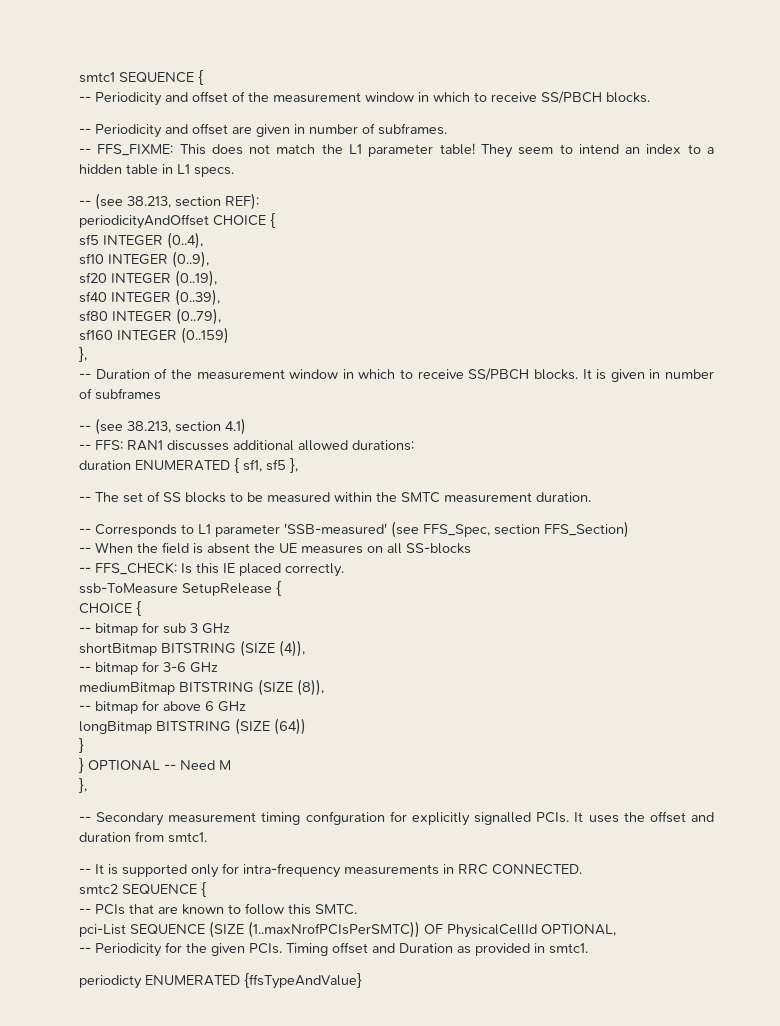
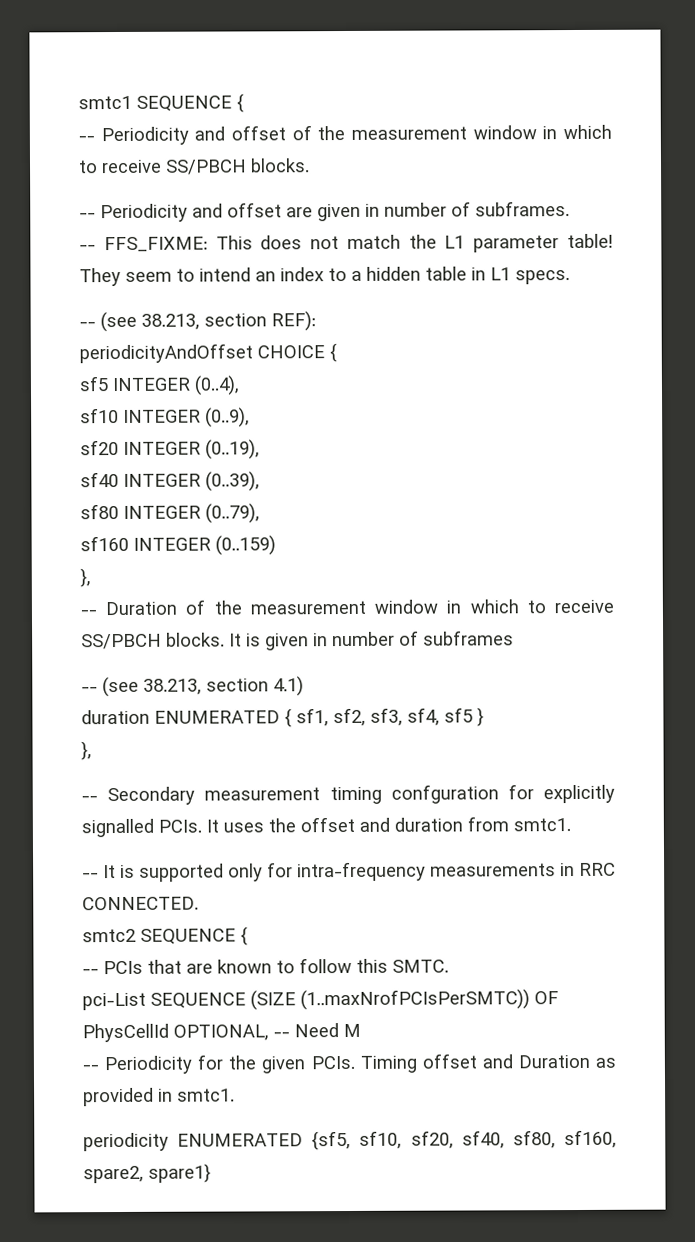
- -- FFS: RAN1 discusses additional allowed durations:
- duration ENUMERATED { sf1, sf5 },
- -- The set of SS blocks to be measured within the SMTC measurement duration.
- -- Corresponds to L1 parameter 'SSB-measured' (see FFS_Spec, section FFS_Section)
- -- When the field is absent the UE measures on all SS-blocks
- -- FFS_CHECK: Is this IE placed correctly.
- ssb-ToMeasure SetupRelease {
- CHOICE {
- -- bitmap for sub 3 GHz
- shortBitmap BITSTRING (SIZE (4)),
- -- bitmap for 3-6 GHz
- mediumBitmap BITSTRING (SIZE (8)),
- -- bitmap for above 6 GHz
- longBitmap BITSTRING (SIZE (64))
- }
- } OPTIONAL -- Need M
+ duration ENUMERATED { sf1, sf2, sf3, sf4, sf5 }
- pci-List SEQUENCE (SIZE (1..maxNrofPCIsPerSMTC)) OF PhysicalCellId OPTIONAL,
+ pci-List SEQUENCE (SIZE (1..maxNrofPCIsPerSMTC)) OF PhysCellId OPTIONAL, -- Need M
- periodicty ENUMERATED {ffsTypeAndValue}
+ periodicity ENUMERATED {sf5, sf10, sf20, sf40, sf80, sf160, spare2, spare1}

